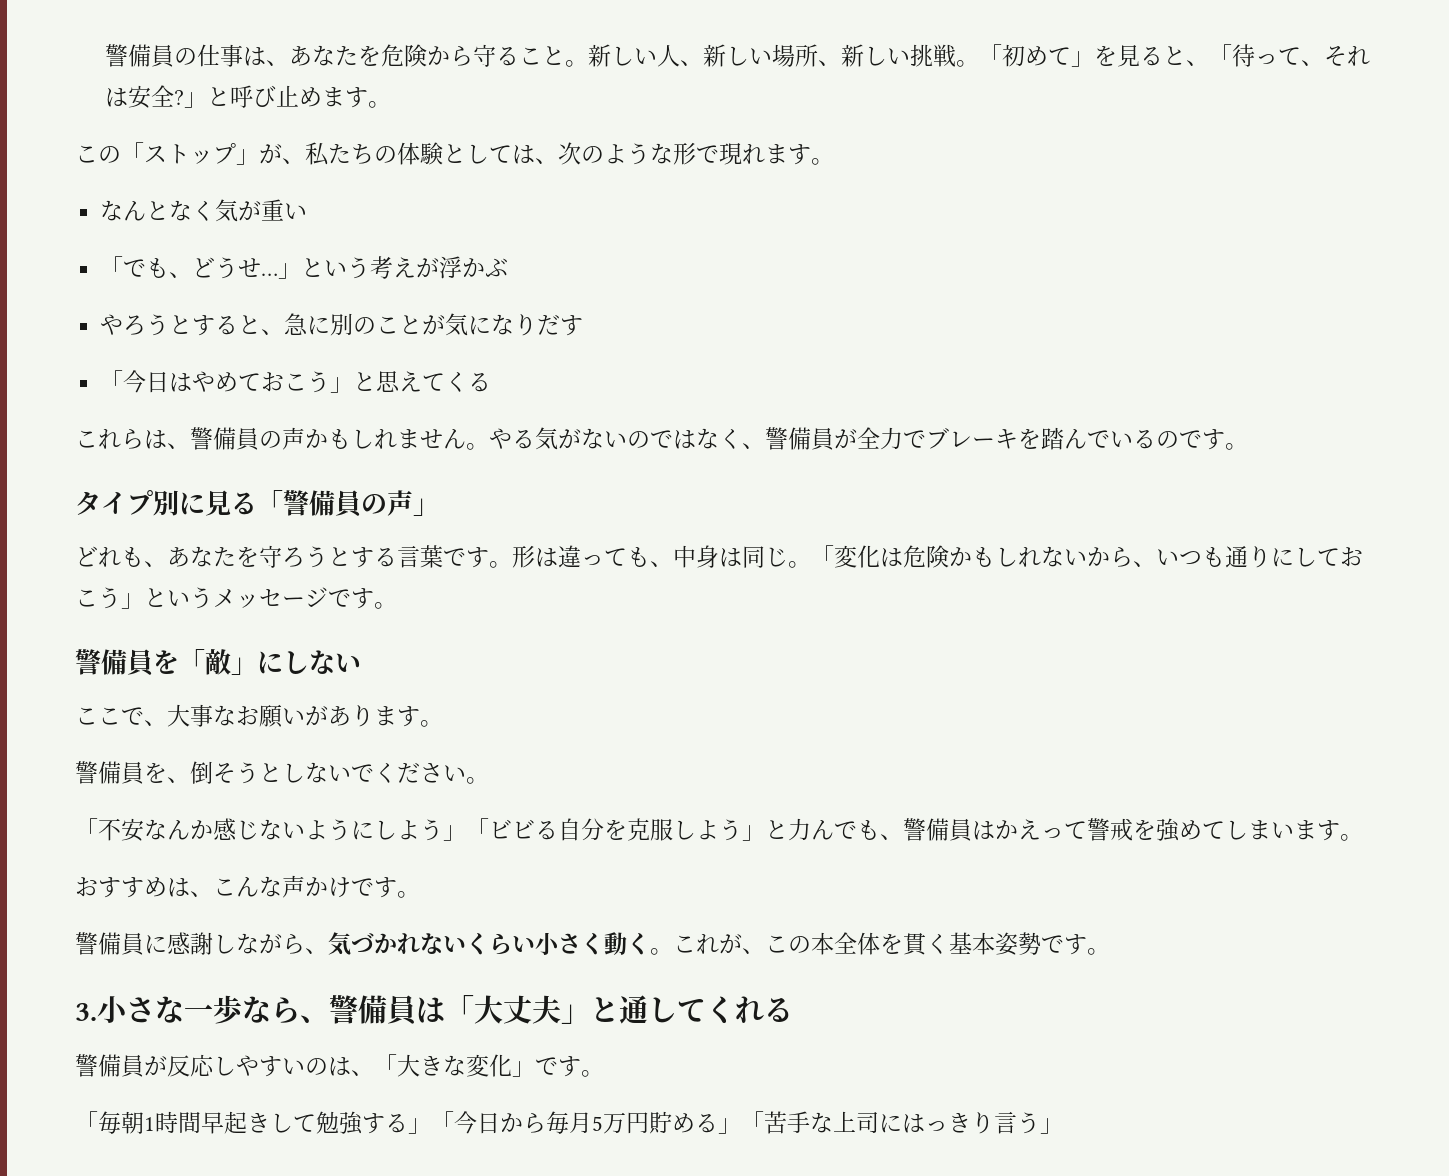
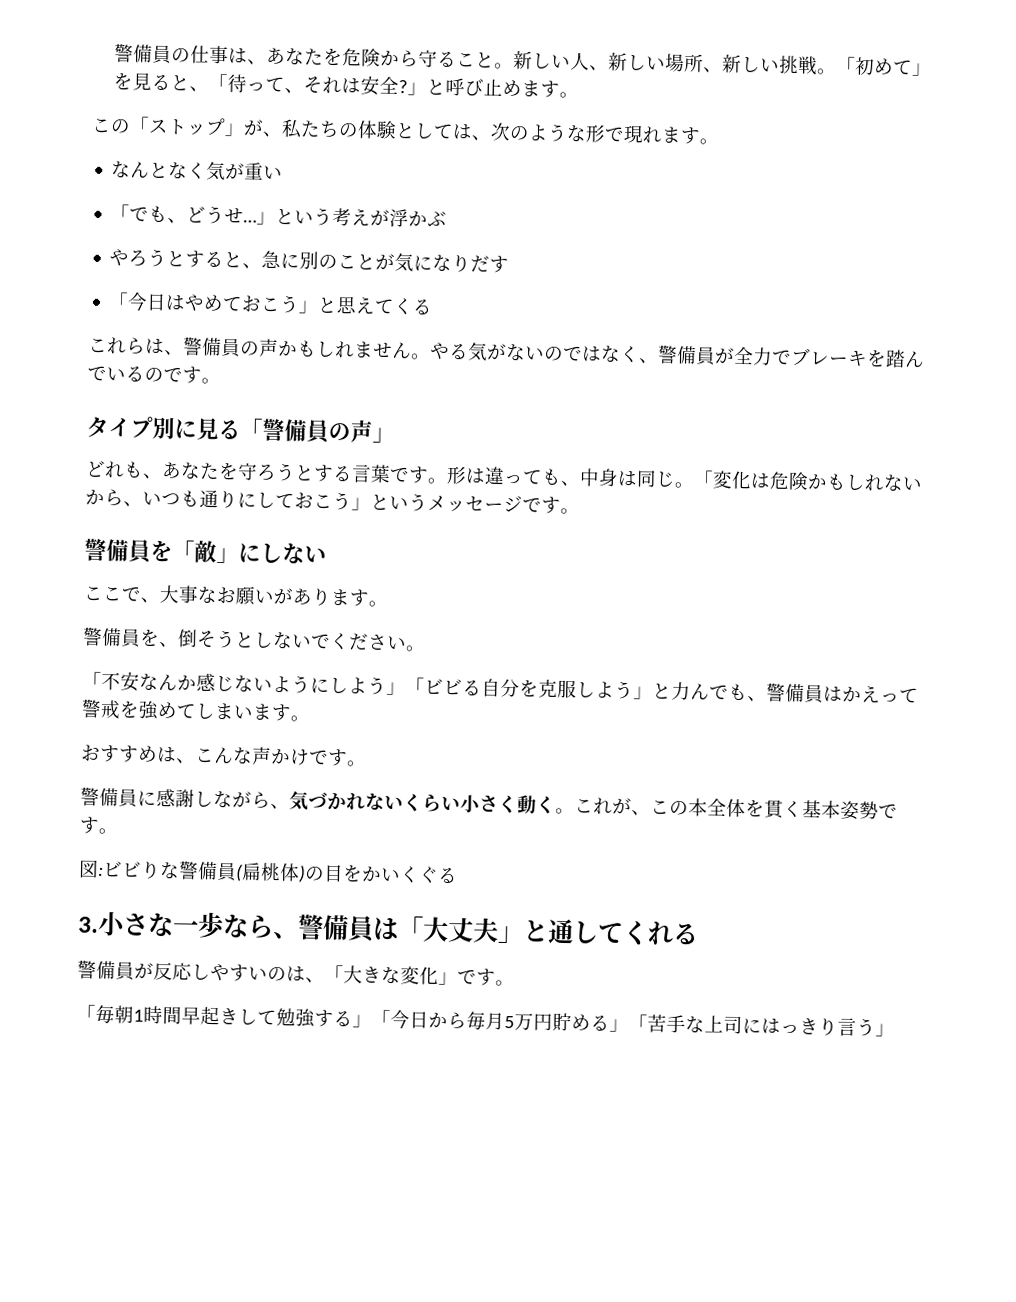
+ 図:ビビりな警備員(扁桃体)の目をかいくぐる

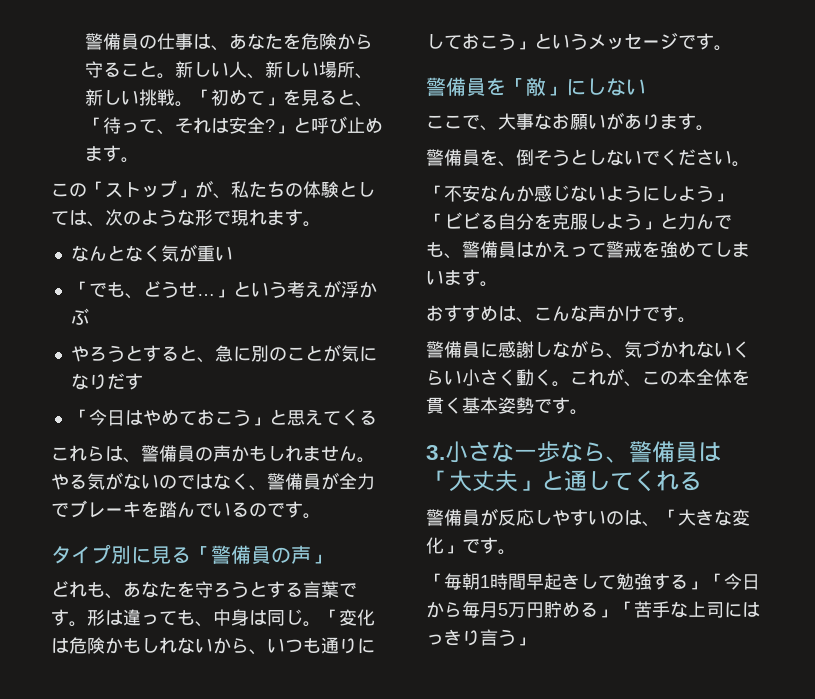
- 図:ビビりな警備員(扁桃体)の目をかいくぐる

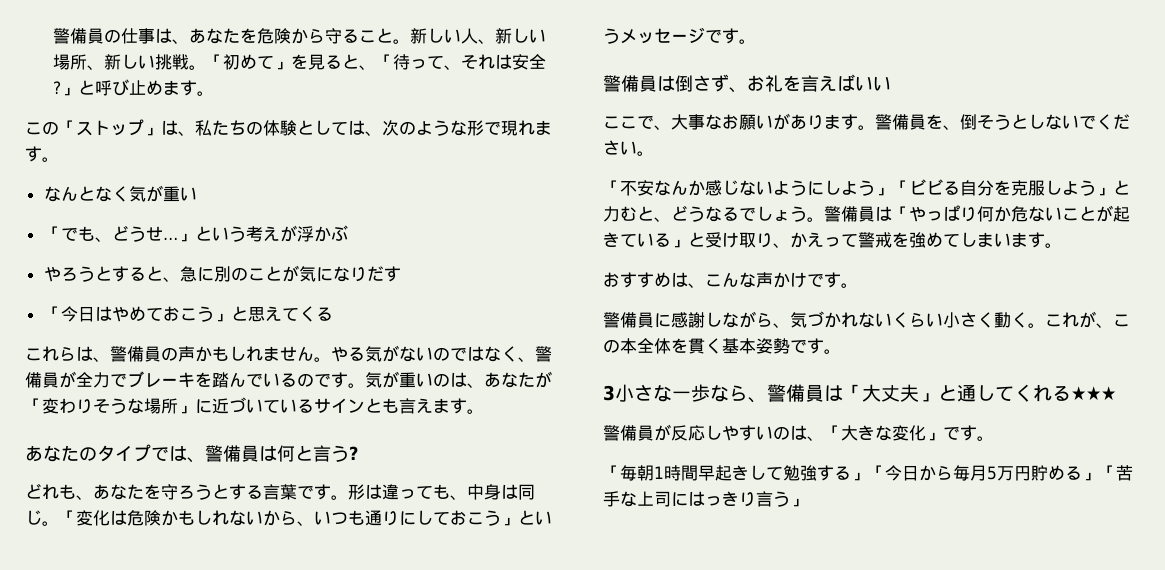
- この「ストップ」が、私たちの体験としては、次のような形で現れます。
+ この「ストップ」は、私たちの体験としては、次のような形で現れます。
- やる気がないのではなく、警備員が全力でブレーキを踏んでいるのです。
- タイプ別に見る「警備員の声」
+ やる気がないのではなく、警備員が全力でブレーキを踏んでいるのです。気が重いのは、あなたが「変わりそうな場所」に近づいているサインとも言えます。
+ あなたのタイプでは、警備員は何と言う?
- 警備員を「敵」にしない
+ 警備員は倒さず、お礼を言えばいい
- ここで、大事なお願いがあります。
- 警備員を、倒そうとしないでください。
+ ここで、大事なお願いがあります。警備員を、倒そうとしないでください。
- 「不安なんか感じないようにしよう」「ビビる自分を克服しよう」と力んでも、警備員はかえって警戒を強めてしまいます。
+ 「不安なんか感じないようにしよう」「ビビる自分を克服しよう」と力むと、どうなるでしょう。警備員は「やっぱり何か危ないことが起きている」と受け取り、かえって警戒を強めてしまいます。
- 3.小さな一歩なら、警備員は「大丈夫」と通してくれる
+ 3小さな一歩なら、警備員は「大丈夫」と通してくれる★★★

